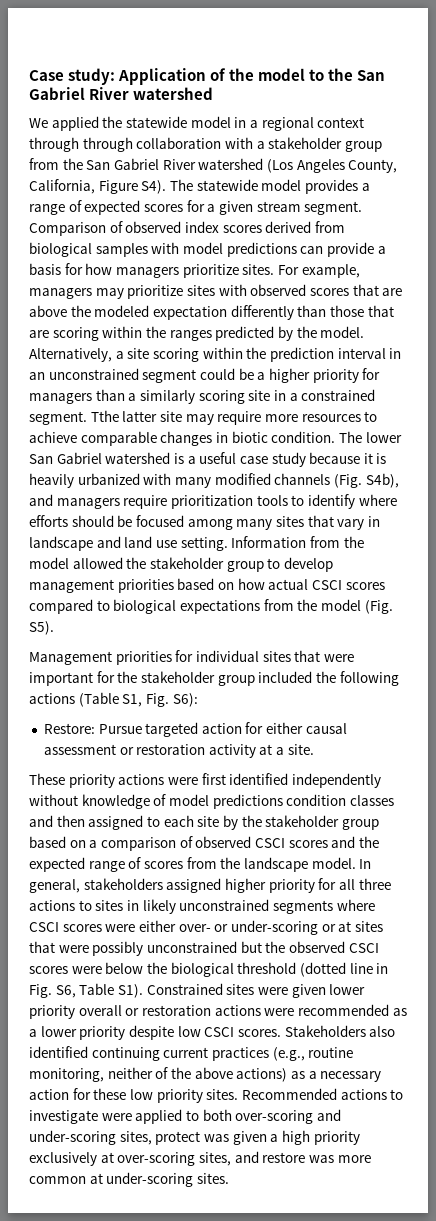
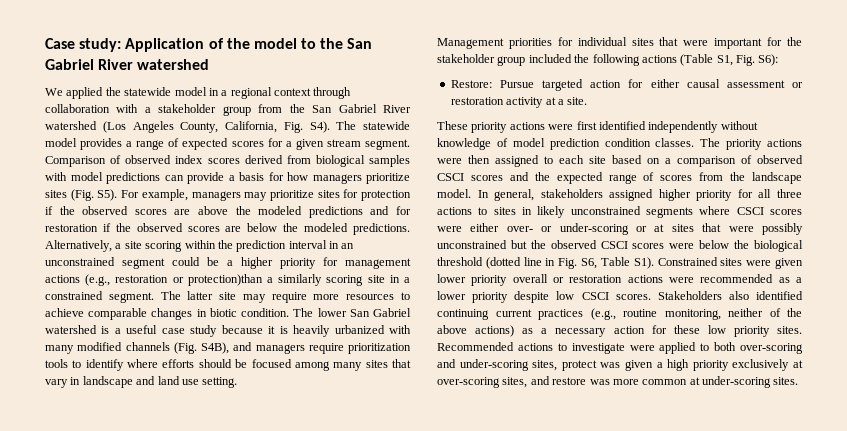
- We applied the statewide model in a regional context through through collaboration with a stakeholder group from the San Gabriel River watershed (Los Angeles County, California, Figure S4). The statewide model provides a range of expected scores for a given stream segment.
+ We applied the statewide model in a regional context through collaboration with a stakeholder group from the San Gabriel River watershed (Los Angeles County, California, Fig. S4). The statewide model provides a range of expected scores for a given stream segment.
- Comparison of observed index scores derived from biological samples with model predictions can provide a basis for how managers prioritize sites. For example, managers may prioritize sites with observed scores that are above the modeled expectation differently than those that are scoring within the ranges predicted by the model.
+ Comparison of observed index scores derived from biological samples with model predictions can provide a basis for how managers prioritize sites (Fig. S5). For example, managers may prioritize sites for protection if the observed scores are above the modeled predictions and for restoration if the observed scores are below the modeled predictions.
- Alternatively, a site scoring within the prediction interval in an unconstrained segment could be a higher priority for managers than a similarly scoring site in a constrained segment.
+ Alternatively, a site scoring within the prediction interval in an unconstrained segment could be a higher priority for management actions (e.g., restoration or protection)than a similarly scoring site in a constrained segment.
- Tthe latter site may require more resources to achieve comparable changes in biotic condition.
+ The latter site may require more resources to achieve comparable changes in biotic condition.
- The lower San Gabriel watershed is a useful case study because it is heavily urbanized with many modified channels (Fig. S4b), and managers require prioritization tools to identify where efforts should be focused among many sites that vary in landscape and land use setting. Information from the model allowed the stakeholder group to develop management priorities based on how actual CSCI scores compared to biological expectations from the model (Fig. S5).
+ The lower San Gabriel watershed is a useful case study because it is heavily urbanized with many modified channels (Fig. S4B), and managers require prioritization tools to identify where efforts should be focused among many sites that vary in landscape and land use setting.
- These priority actions were first identified independently without knowledge of model predictions condition classes and then assigned to each site by the stakeholder group based on a comparison of observed CSCI scores and the expected range of scores from the landscape model.
+ These priority actions were first identified independently without knowledge of model prediction condition classes. The priority actions were then assigned to each site based on a comparison of observed CSCI scores and the expected range of scores from the landscape model.

